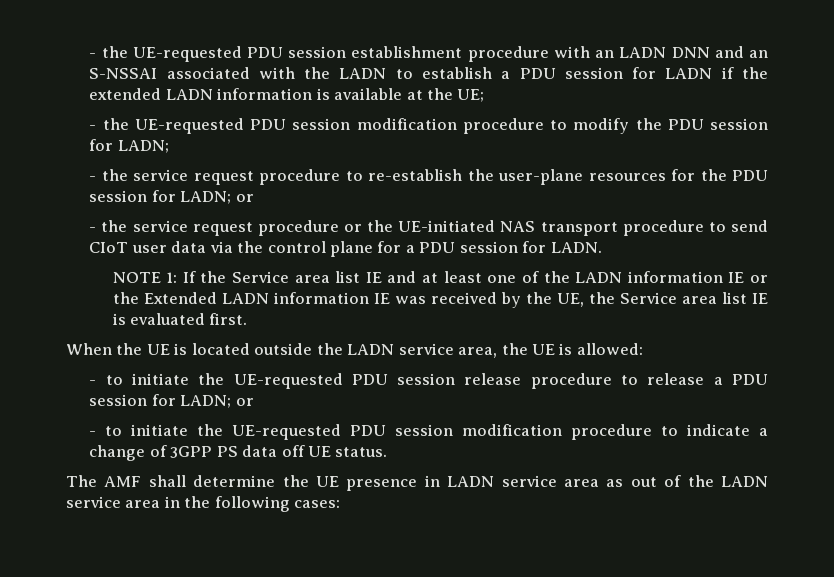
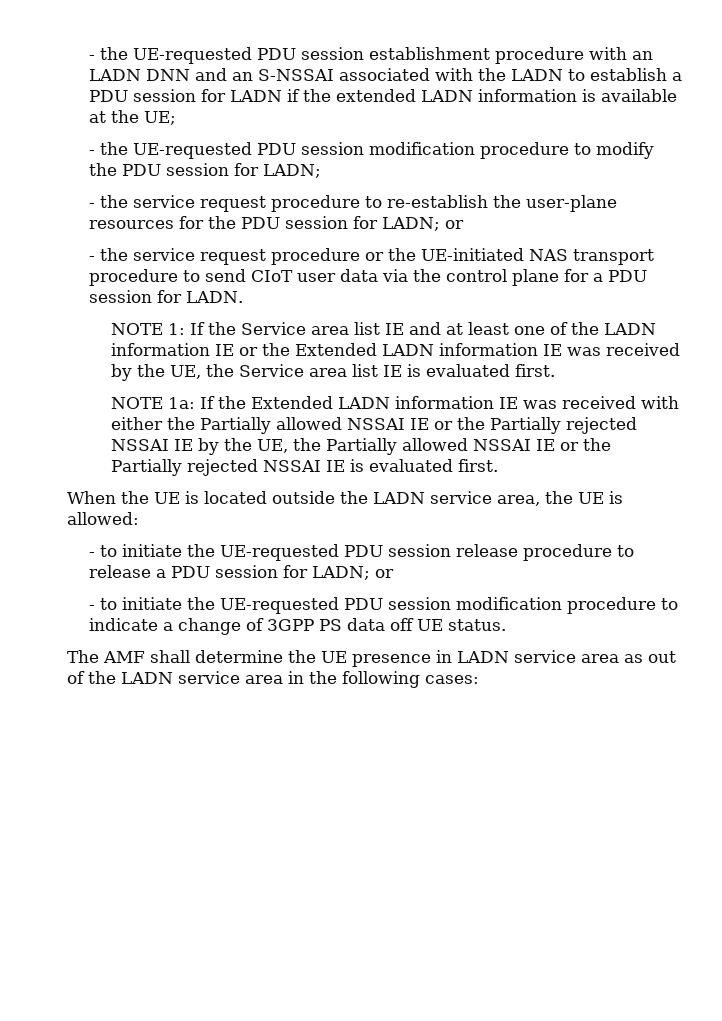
+ NOTE 1a: If the Extended LADN information IE was received with either the Partially allowed NSSAI IE or the Partially rejected NSSAI IE by the UE, the Partially allowed NSSAI IE or the Partially rejected NSSAI IE is evaluated first.

